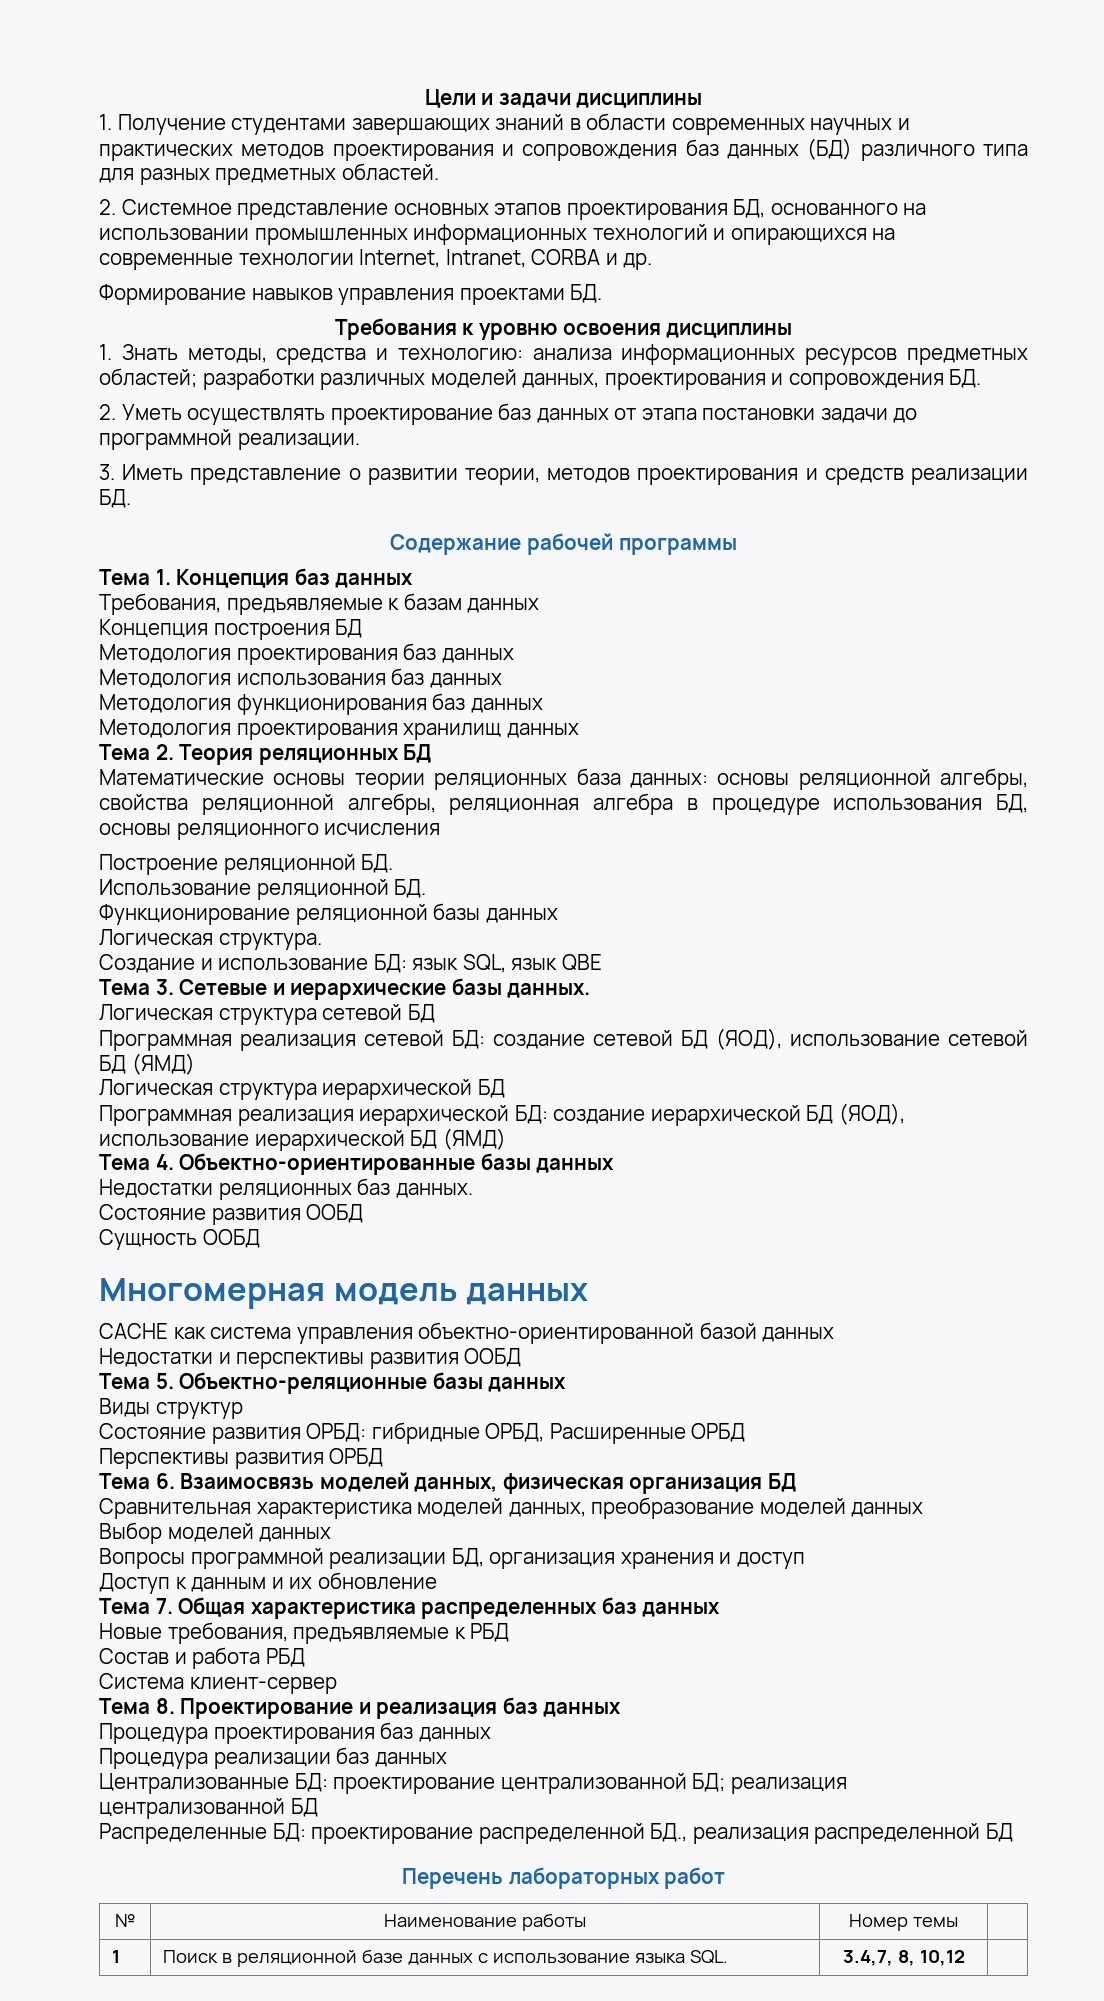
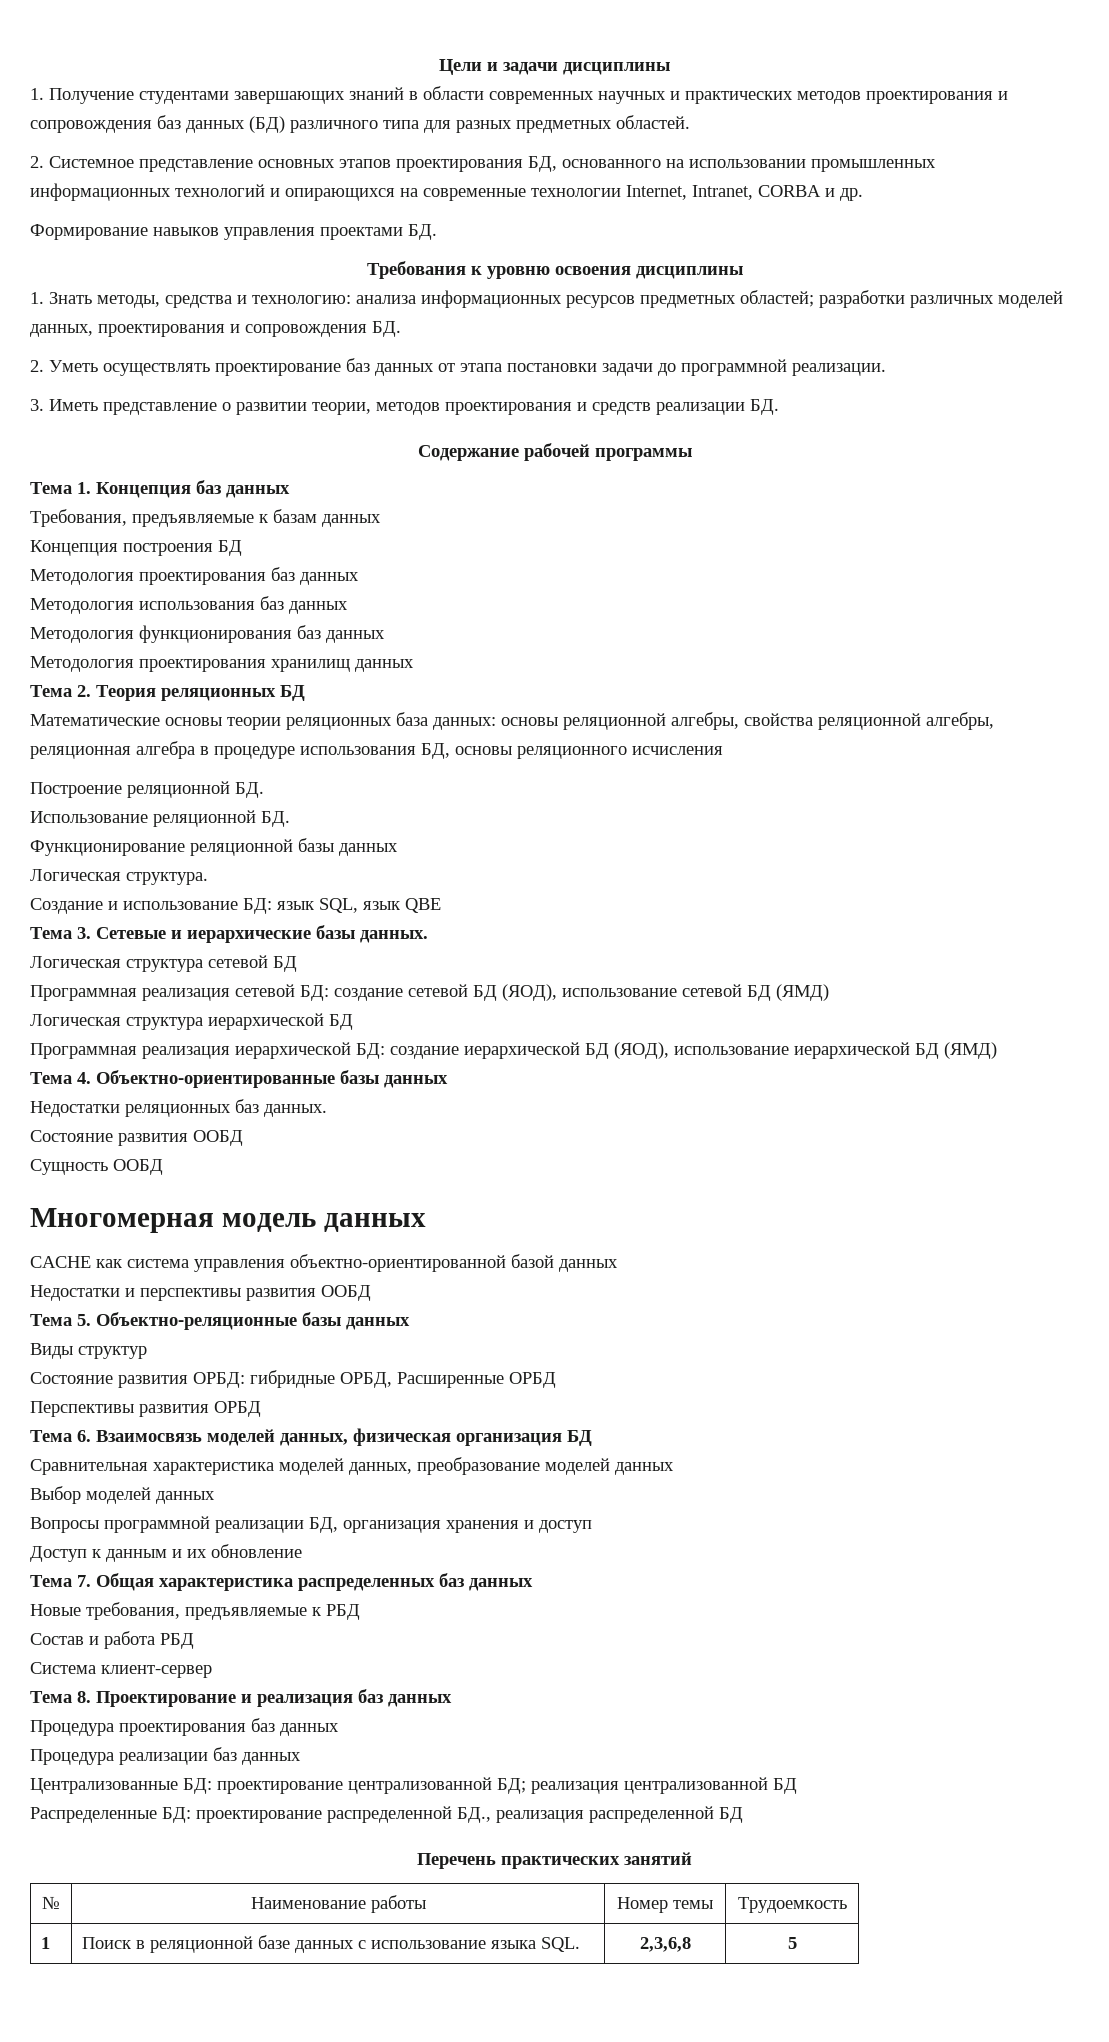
- Перечень лабораторных работ
+ Перечень практических занятий
- № | Наименование работы | Номер темы |
+ № | Наименование работы | Номер темы | Трудоемкость
- 1 | Поиск в реляционной базе данных с использование языка SQL. | 3.4,7, 8, 10,12 |
+ 1 | Поиск в реляционной базе данных с использование языка SQL. | 2,3,6,8 | 5

